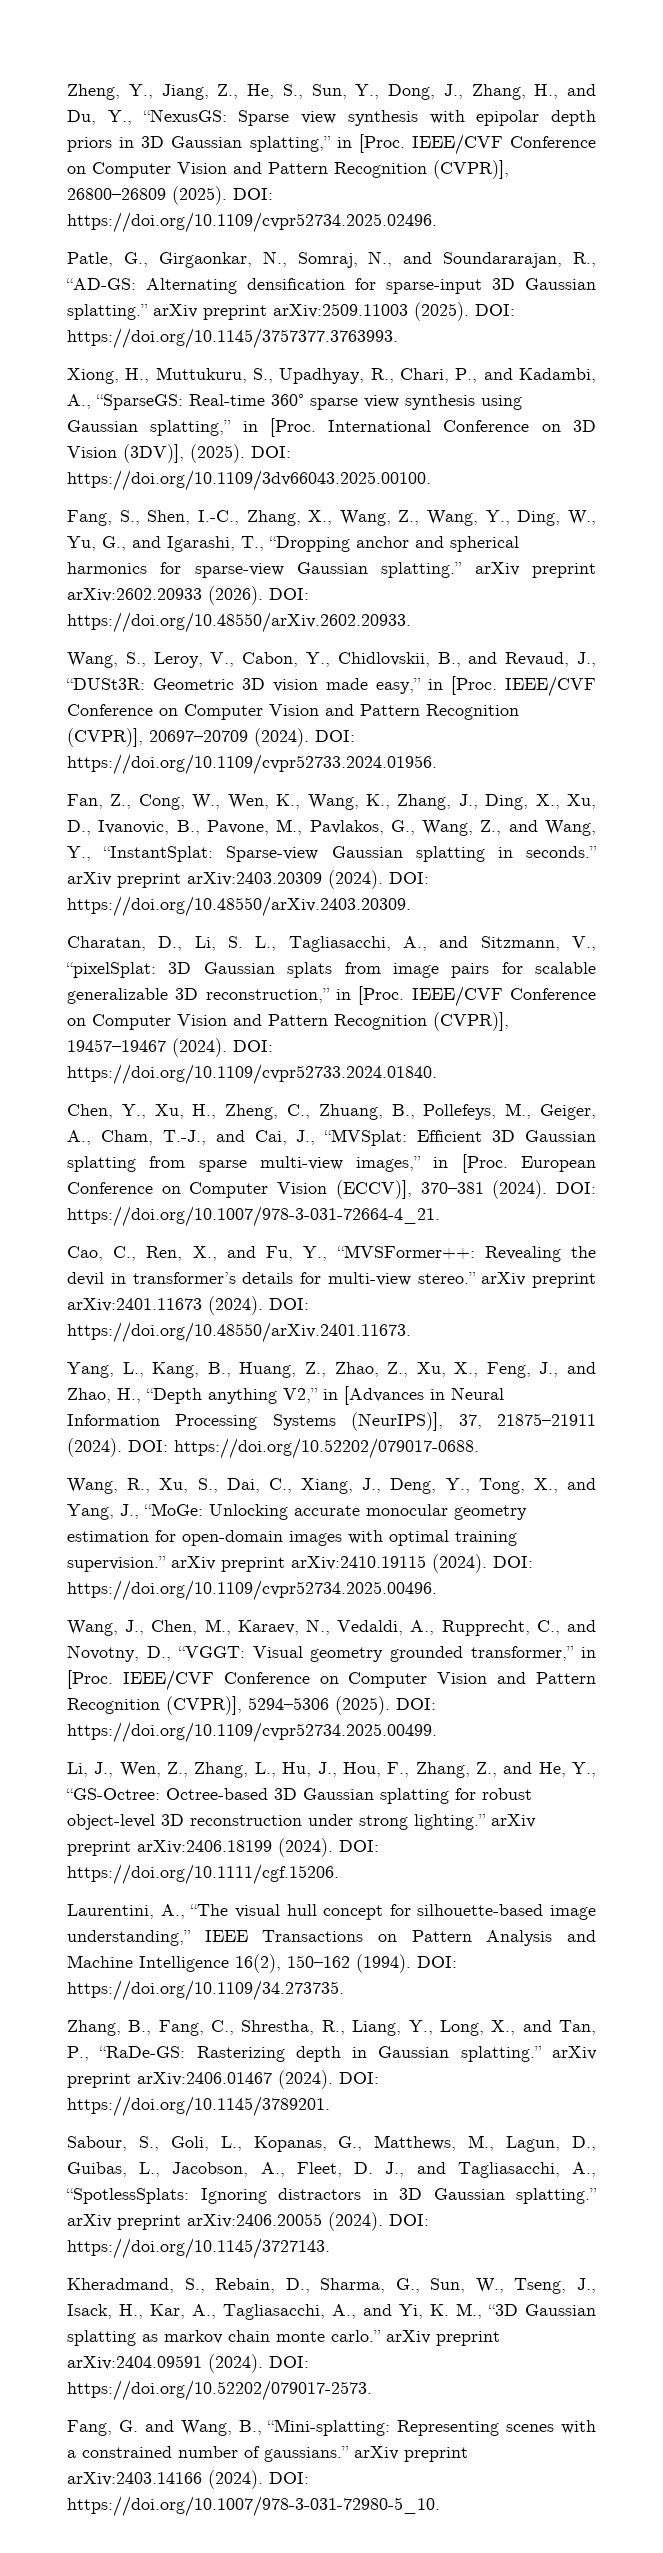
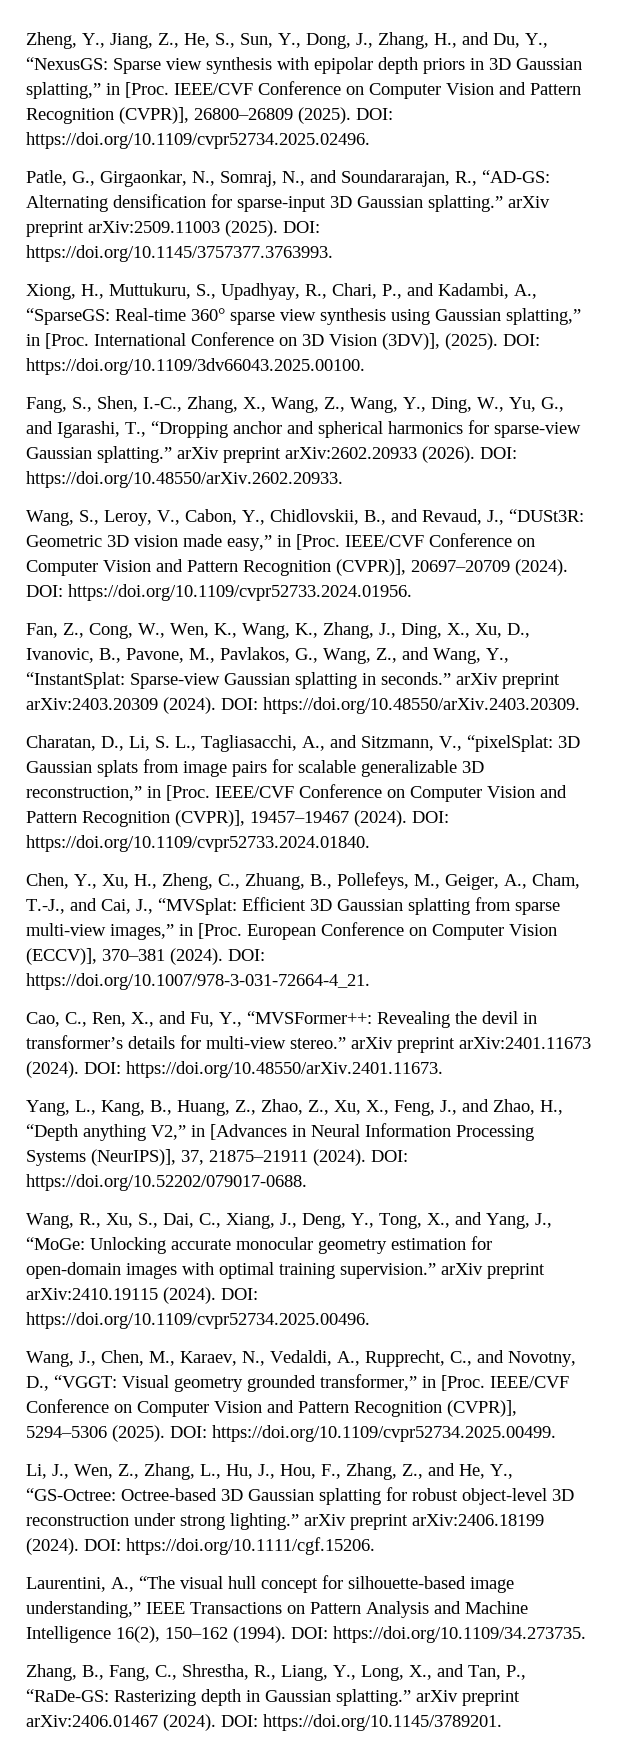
- Sabour, S., Goli, L., Kopanas, G., Matthews, M., Lagun, D., Guibas, L., Jacobson, A., Fleet, D. J., and Tagliasacchi, A., “SpotlessSplats: Ignoring distractors in 3D Gaussian splatting.” arXiv preprint arXiv:2406.20055 (2024). DOI: https://doi.org/10.1145/3727143.
- Kheradmand, S., Rebain, D., Sharma, G., Sun, W., Tseng, J., Isack, H., Kar, A., Tagliasacchi, A., and Yi, K. M., “3D Gaussian splatting as markov chain monte carlo.” arXiv preprint arXiv:2404.09591 (2024). DOI: https://doi.org/10.52202/079017-2573.
- Fang, G. and Wang, B., “Mini-splatting: Representing scenes with a constrained number of gaussians.” arXiv preprint arXiv:2403.14166 (2024). DOI: https://doi.org/10.1007/978-3-031-72980-5_10.

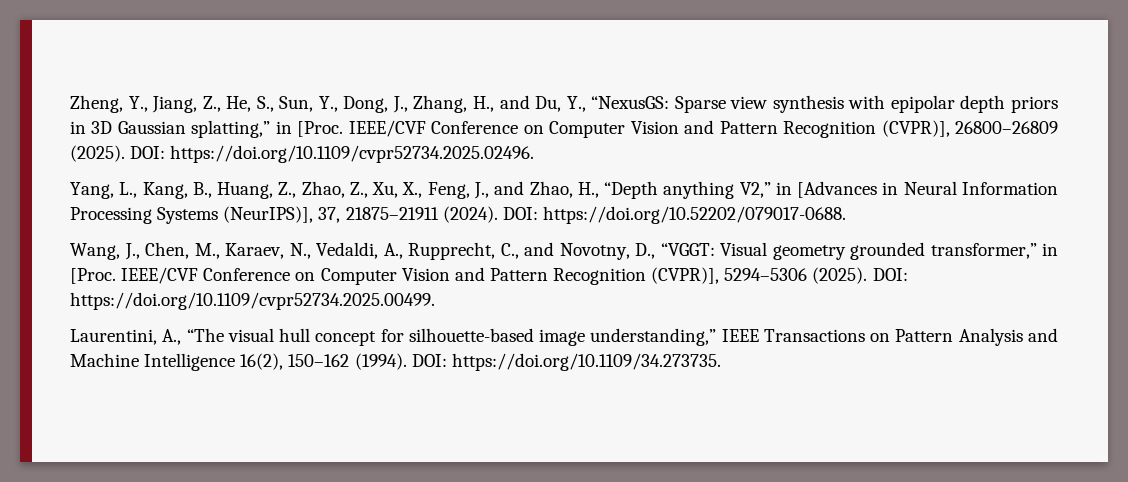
- Patle, G., Girgaonkar, N., Somraj, N., and Soundararajan, R., “AD-GS: Alternating densification for sparse-input 3D Gaussian splatting.” arXiv preprint arXiv:2509.11003 (2025). DOI: https://doi.org/10.1145/3757377.3763993.
- Xiong, H., Muttukuru, S., Upadhyay, R., Chari, P., and Kadambi, A., “SparseGS: Real-time 360° sparse view synthesis using Gaussian splatting,” in [Proc. International Conference on 3D Vision (3DV)], (2025). DOI: https://doi.org/10.1109/3dv66043.2025.00100.
- Fang, S., Shen, I.-C., Zhang, X., Wang, Z., Wang, Y., Ding, W., Yu, G., and Igarashi, T., “Dropping anchor and spherical harmonics for sparse-view Gaussian splatting.” arXiv preprint arXiv:2602.20933 (2026). DOI: https://doi.org/10.48550/arXiv.2602.20933.
- Wang, S., Leroy, V., Cabon, Y., Chidlovskii, B., and Revaud, J., “DUSt3R: Geometric 3D vision made easy,” in [Proc. IEEE/CVF Conference on Computer Vision and Pattern Recognition (CVPR)], 20697–20709 (2024). DOI: https://doi.org/10.1109/cvpr52733.2024.01956.
- Fan, Z., Cong, W., Wen, K., Wang, K., Zhang, J., Ding, X., Xu, D., Ivanovic, B., Pavone, M., Pavlakos, G., Wang, Z., and Wang, Y., “InstantSplat: Sparse-view Gaussian splatting in seconds.” arXiv preprint arXiv:2403.20309 (2024). DOI: https://doi.org/10.48550/arXiv.2403.20309.
- Charatan, D., Li, S. L., Tagliasacchi, A., and Sitzmann, V., “pixelSplat: 3D Gaussian splats from image pairs for scalable generalizable 3D reconstruction,” in [Proc. IEEE/CVF Conference on Computer Vision and Pattern Recognition (CVPR)], 19457–19467 (2024). DOI: https://doi.org/10.1109/cvpr52733.2024.01840.
- Chen, Y., Xu, H., Zheng, C., Zhuang, B., Pollefeys, M., Geiger, A., Cham, T.-J., and Cai, J., “MVSplat: Efficient 3D Gaussian splatting from sparse multi-view images,” in [Proc. European Conference on Computer Vision (ECCV)], 370–381 (2024). DOI: https://doi.org/10.1007/978-3-031-72664-4_21.
- Cao, C., Ren, X., and Fu, Y., “MVSFormer++: Revealing the devil in transformer’s details for multi-view stereo.” arXiv preprint arXiv:2401.11673 (2024). DOI: https://doi.org/10.48550/arXiv.2401.11673.
- Wang, R., Xu, S., Dai, C., Xiang, J., Deng, Y., Tong, X., and Yang, J., “MoGe: Unlocking accurate monocular geometry estimation for open-domain images with optimal training supervision.” arXiv preprint arXiv:2410.19115 (2024). DOI: https://doi.org/10.1109/cvpr52734.2025.00496.
- Li, J., Wen, Z., Zhang, L., Hu, J., Hou, F., Zhang, Z., and He, Y., “GS-Octree: Octree-based 3D Gaussian splatting for robust object-level 3D reconstruction under strong lighting.” arXiv preprint arXiv:2406.18199 (2024). DOI: https://doi.org/10.1111/cgf.15206.
- Zhang, B., Fang, C., Shrestha, R., Liang, Y., Long, X., and Tan, P., “RaDe-GS: Rasterizing depth in Gaussian splatting.” arXiv preprint arXiv:2406.01467 (2024). DOI: https://doi.org/10.1145/3789201.

